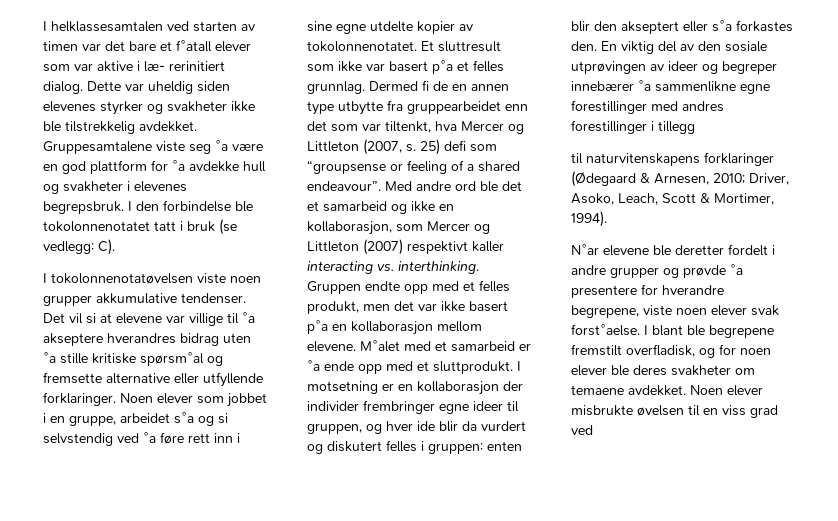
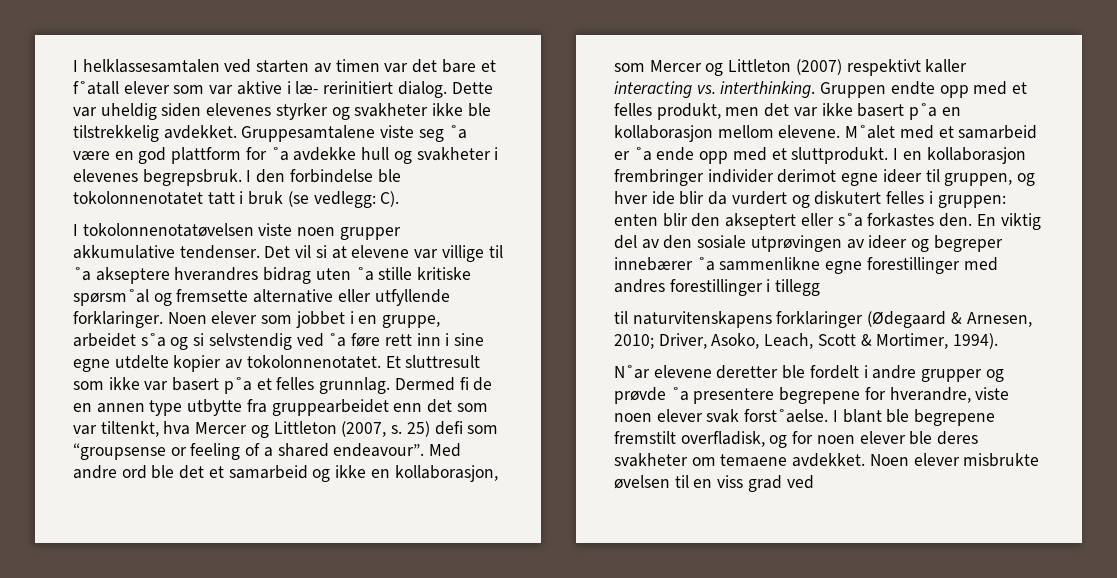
- I motsetning er en kollaborasjon der individer frembringer egne ideer til gruppen, og hver ide blir da vurdert og diskutert felles i gruppen: enten blir den akseptert eller s˚a forkastes den.
+ I en kollaborasjon frembringer individer derimot egne ideer til gruppen, og hver ide blir da vurdert og diskutert felles i gruppen: enten blir den akseptert eller s˚a forkastes den.
- N˚ar elevene ble deretter fordelt i andre grupper og prøvde ˚a presentere for hverandre begrepene, viste noen elever svak forst˚aelse.
+ N˚ar elevene deretter ble fordelt i andre grupper og prøvde ˚a presentere begrepene for hverandre, viste noen elever svak forst˚aelse.

